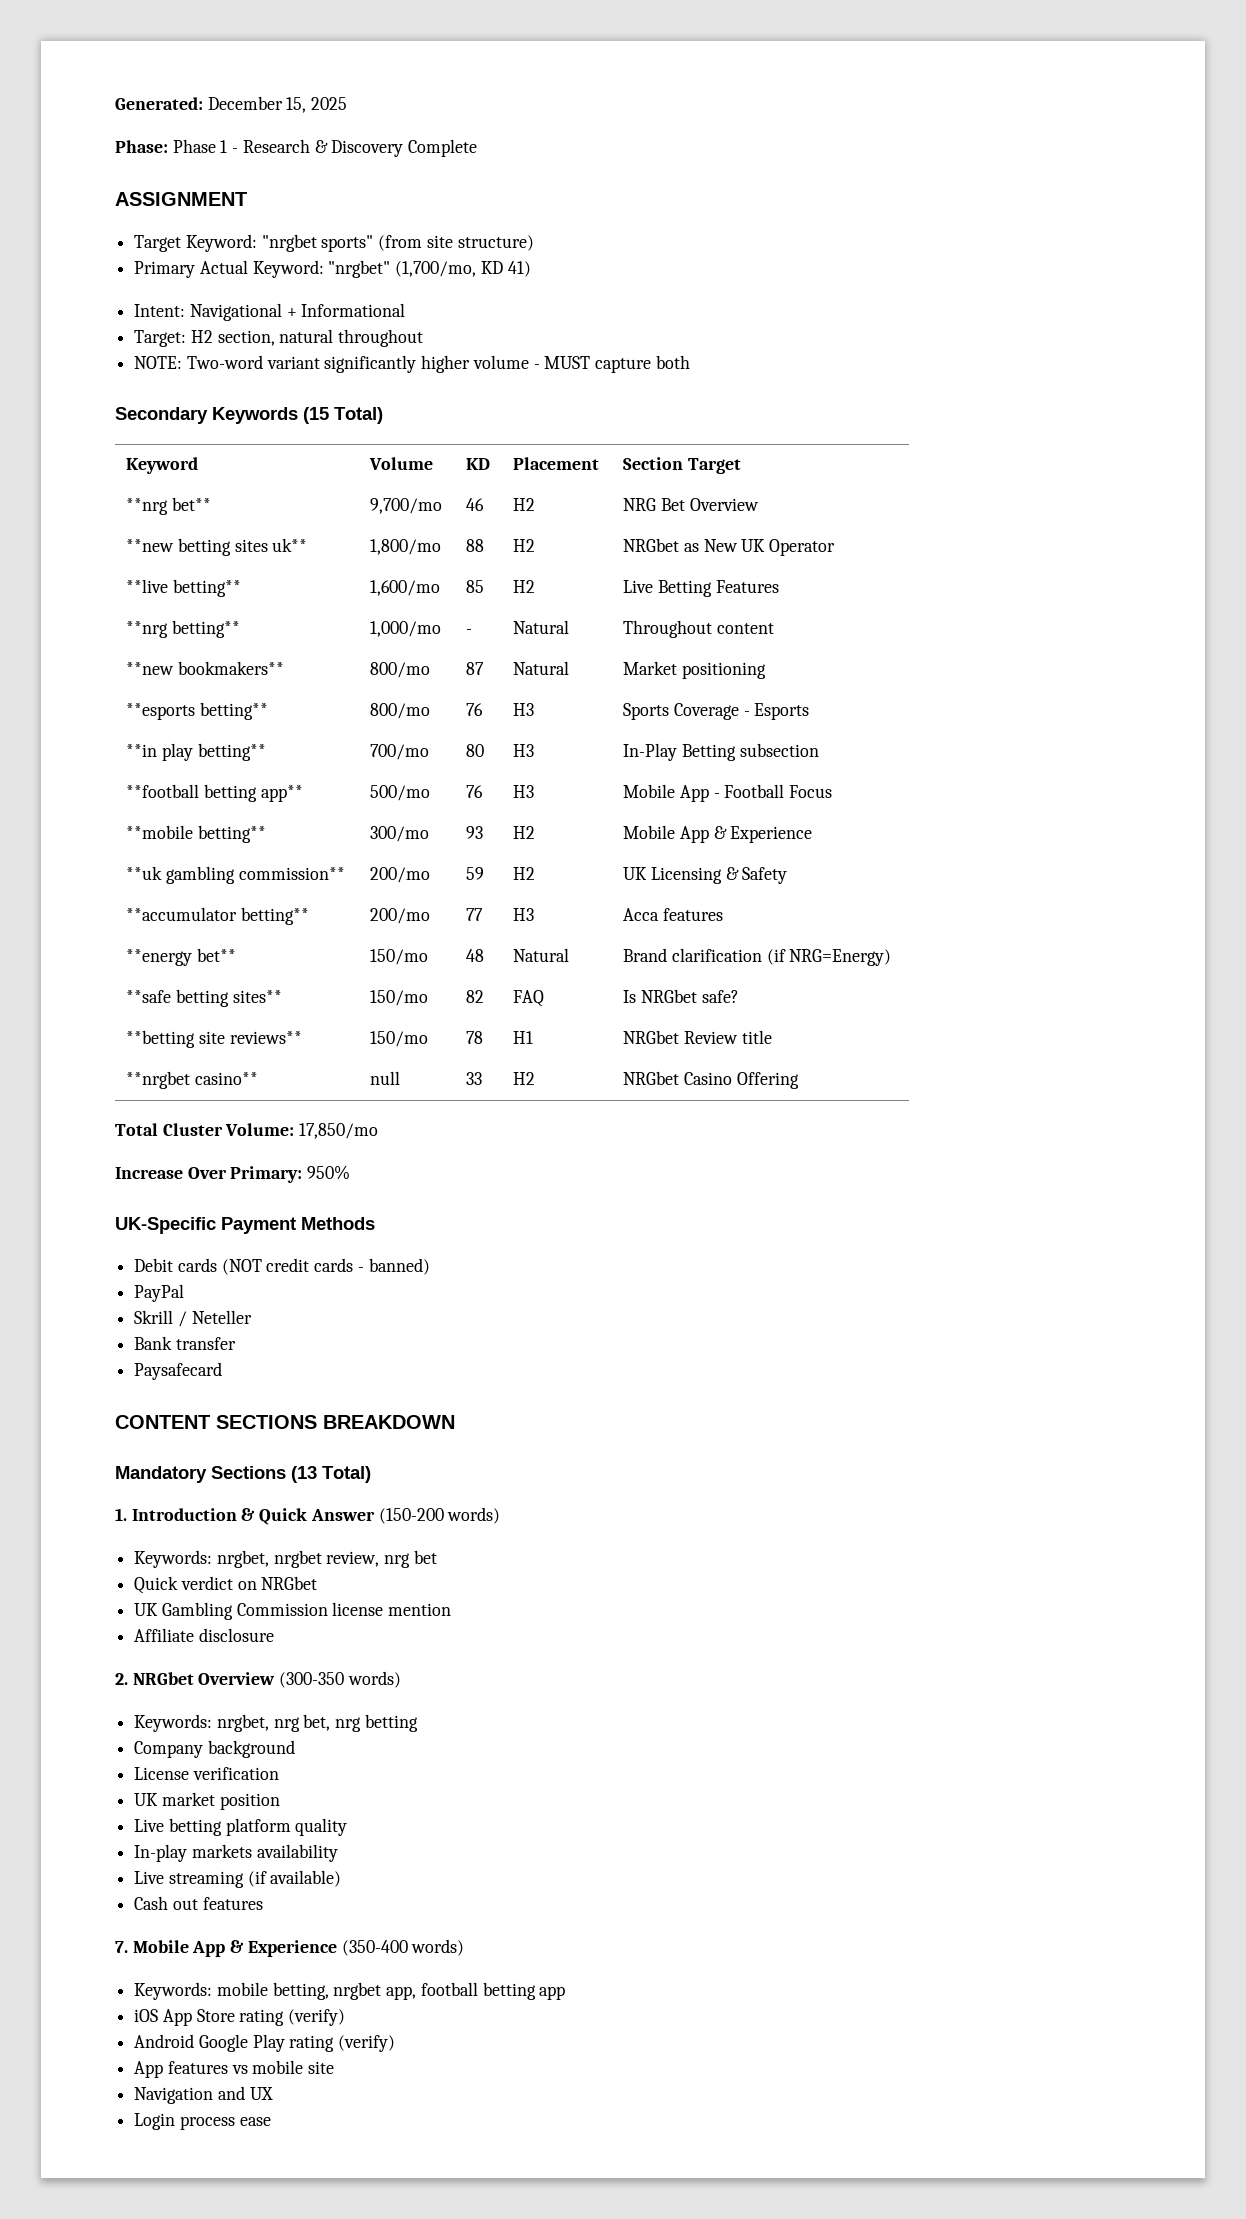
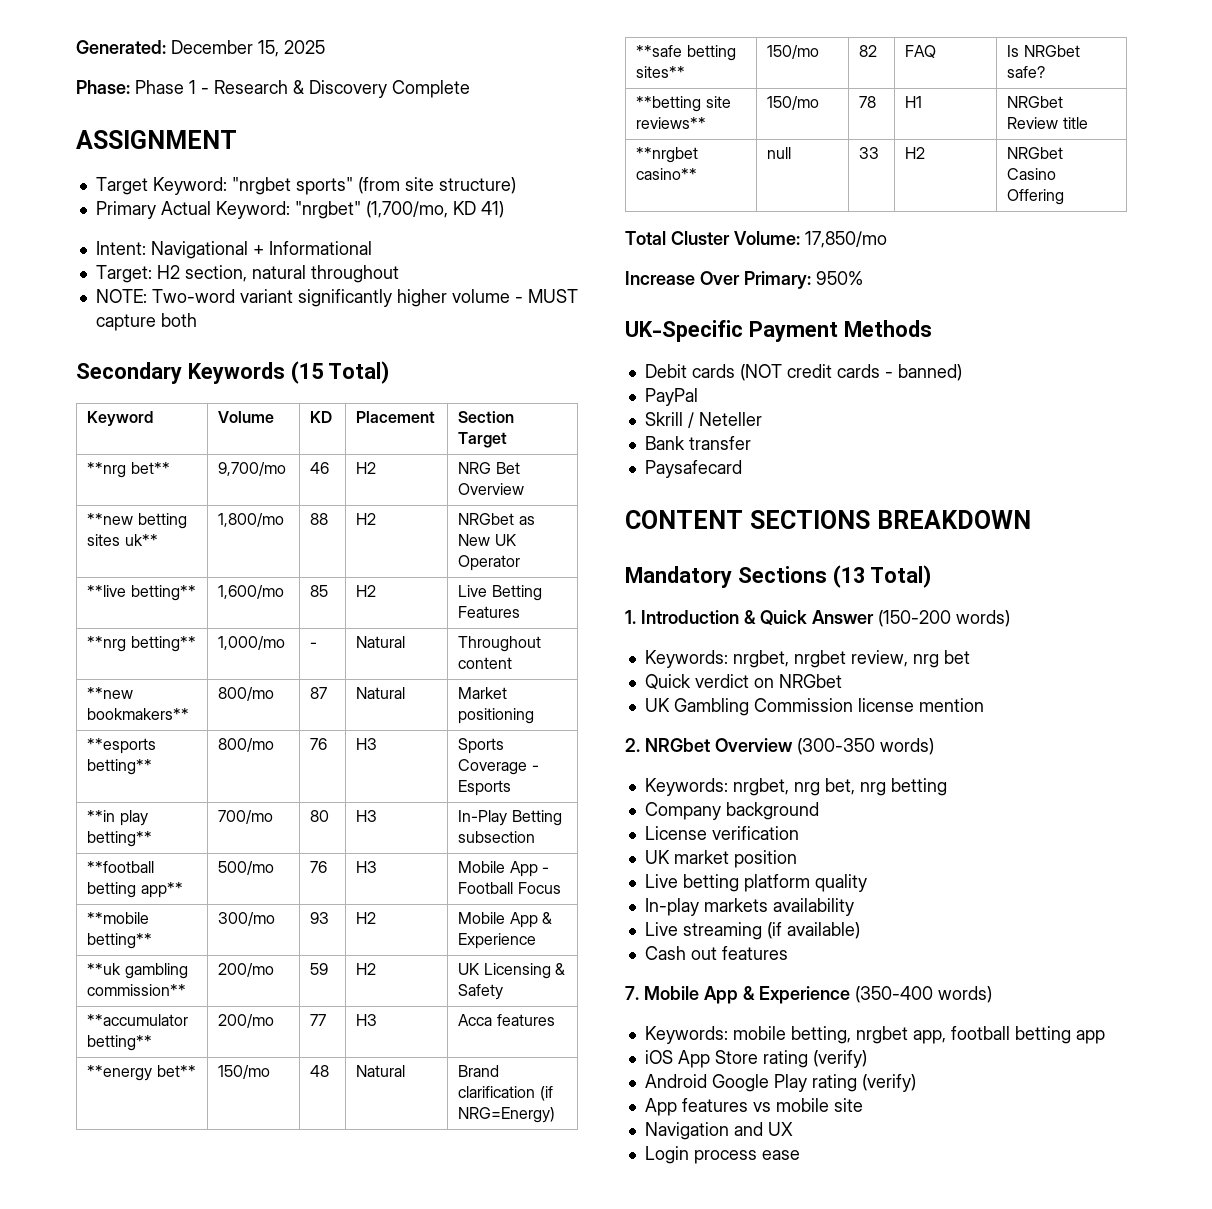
- Affiliate disclosure

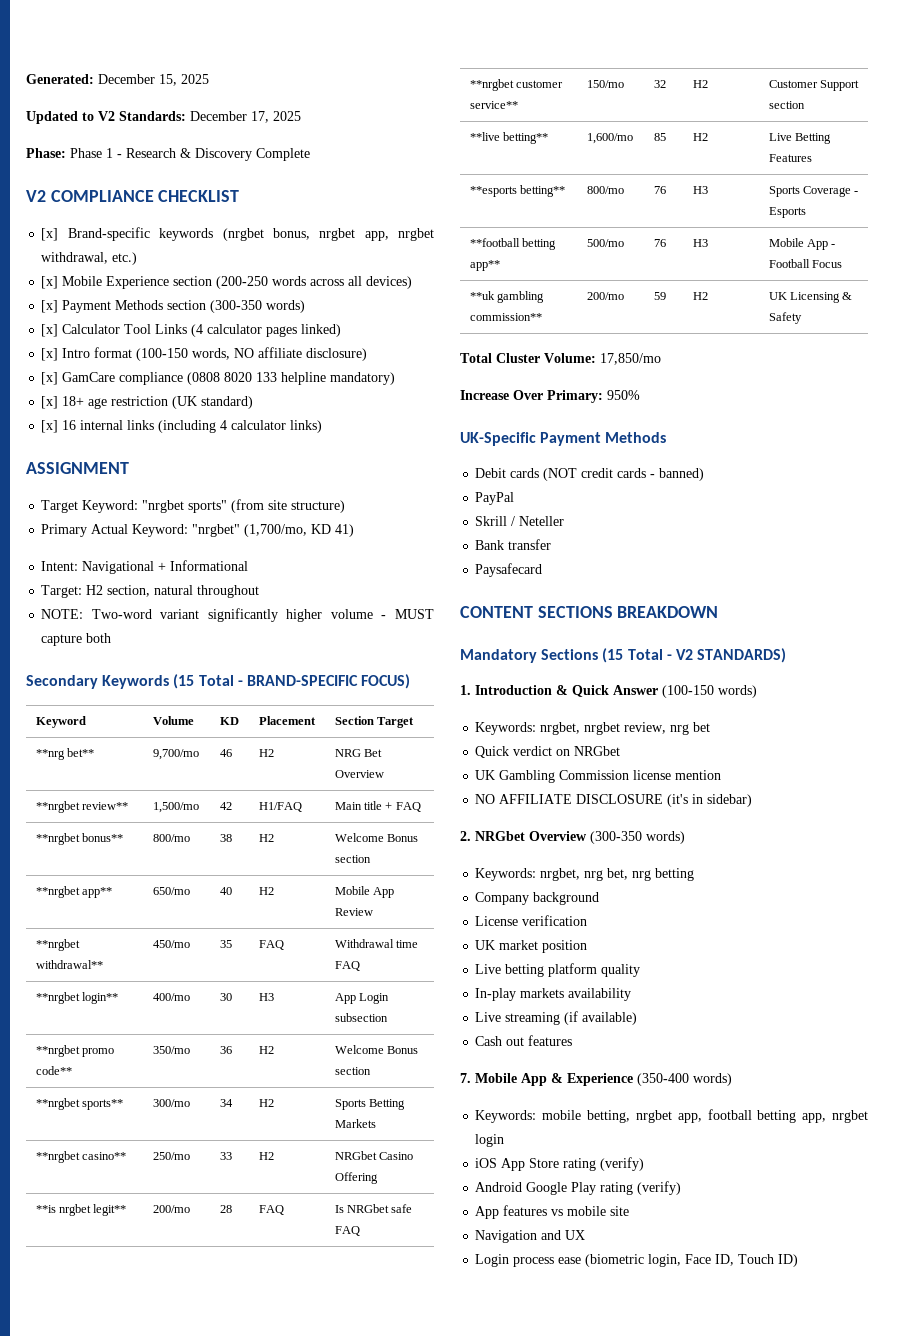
+ Updated to V2 Standards: December 17, 2025
+ V2 COMPLIANCE CHECKLIST
+ [x] Brand-specific keywords (nrgbet bonus, nrgbet app, nrgbet withdrawal, etc.)
+ [x] Mobile Experience section (200-250 words across all devices)
+ [x] Payment Methods section (300-350 words)
+ [x] Calculator Tool Links (4 calculator pages linked)
+ [x] Intro format (100-150 words, NO affiliate disclosure)
+ [x] GamCare compliance (0808 8020 133 helpline mandatory)
+ [x] 18+ age restriction (UK standard)
+ [x] 16 internal links (including 4 calculator links)
- Secondary Keywords (15 Total)
+ Secondary Keywords (15 Total - BRAND-SPECIFIC FOCUS)
- **new betting sites uk** | 1,800/mo | 88 | H2 | NRGbet as New UK Operator
+ **nrgbet review** | 1,500/mo | 42 | H1/FAQ | Main title + FAQ
+ **nrgbet bonus** | 800/mo | 38 | H2 | Welcome Bonus section
+ **nrgbet app** | 650/mo | 40 | H2 | Mobile App Review
+ **nrgbet withdrawal** | 450/mo | 35 | FAQ | Withdrawal time FAQ
+ **nrgbet login** | 400/mo | 30 | H3 | App Login subsection
+ **nrgbet promo code** | 350/mo | 36 | H2 | Welcome Bonus section
+ **nrgbet sports** | 300/mo | 34 | H2 | Sports Betting Markets
+ **nrgbet casino** | 250/mo | 33 | H2 | NRGbet Casino Offering
+ **is nrgbet legit** | 200/mo | 28 | FAQ | Is NRGbet safe FAQ
+ **nrgbet customer service** | 150/mo | 32 | H2 | Customer Support section
- **nrg betting** | 1,000/mo | - | Natural | Throughout content
- **new bookmakers** | 800/mo | 87 | Natural | Market positioning
- **in play betting** | 700/mo | 80 | H3 | In-Play Betting subsection
- **mobile betting** | 300/mo | 93 | H2 | Mobile App & Experience
- **accumulator betting** | 200/mo | 77 | H3 | Acca features
- **energy bet** | 150/mo | 48 | Natural | Brand clarification (if NRG=Energy)
- **safe betting sites** | 150/mo | 82 | FAQ | Is NRGbet safe?
- **betting site reviews** | 150/mo | 78 | H1 | NRGbet Review title
- **nrgbet casino** | null | 33 | H2 | NRGbet Casino Offering
- Mandatory Sections (13 Total)
+ Mandatory Sections (15 Total - V2 STANDARDS)
- 1. Introduction & Quick Answer (150-200 words)
+ 1. Introduction & Quick Answer (100-150 words)
+ NO AFFILIATE DISCLOSURE (it's in sidebar)
- Keywords: mobile betting, nrgbet app, football betting app
+ Keywords: mobile betting, nrgbet app, football betting app, nrgbet login
- Login process ease
+ Login process ease (biometric login, Face ID, Touch ID)

